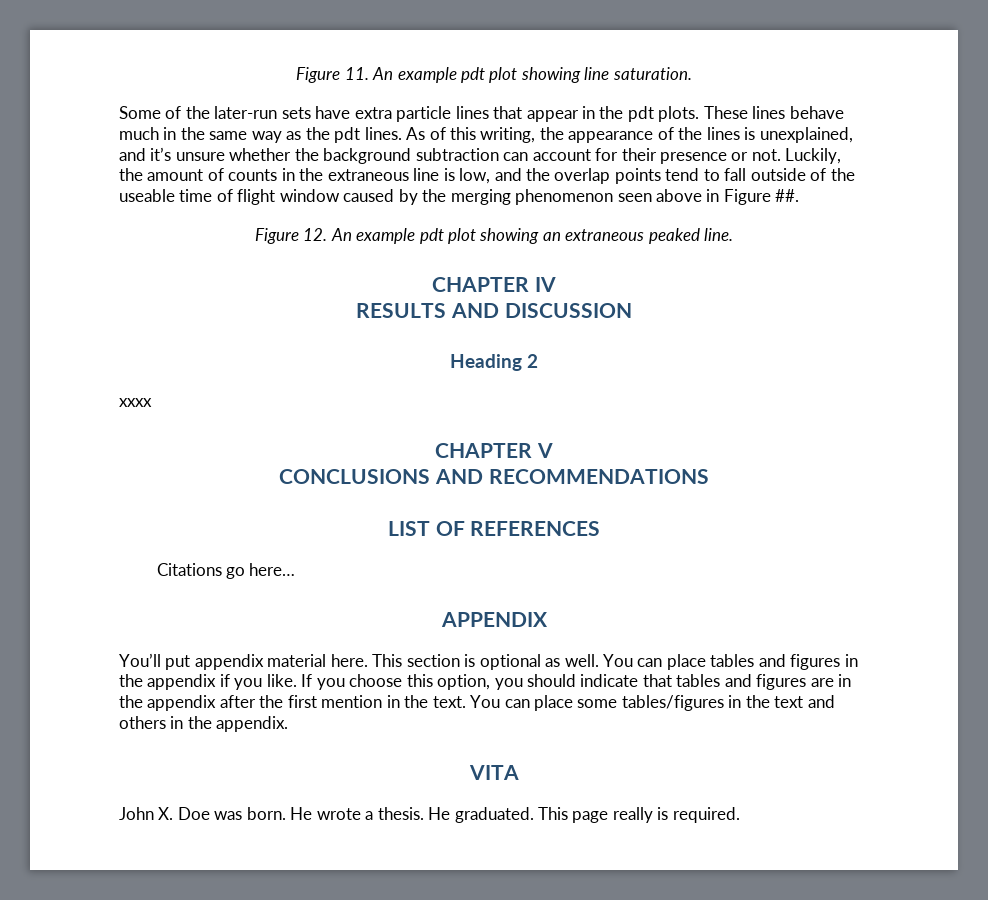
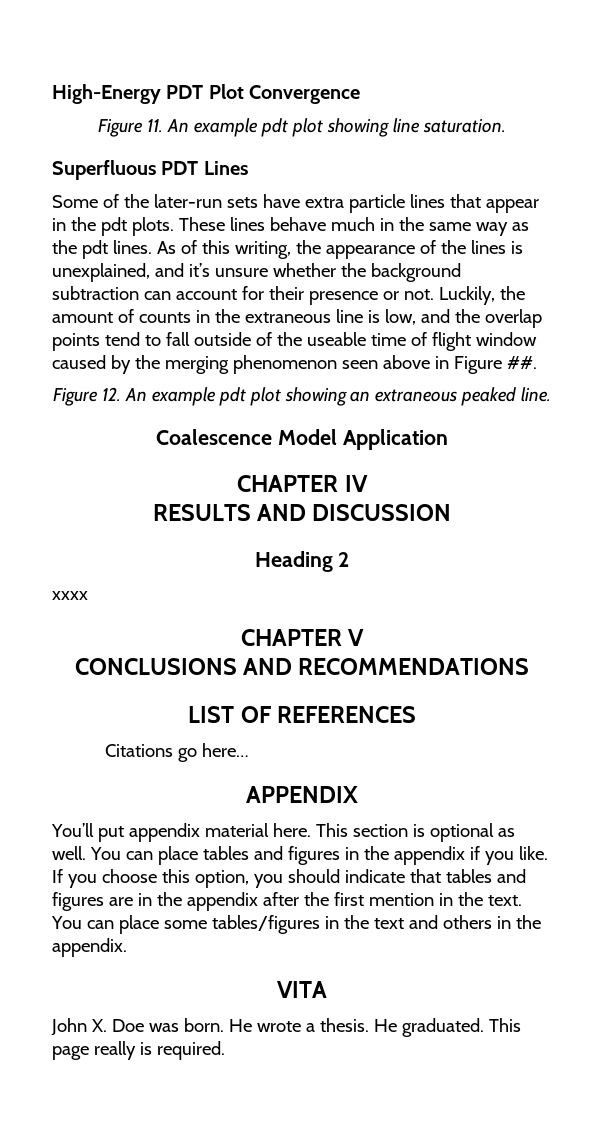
+ High-Energy PDT Plot Convergence
+ Superfluous PDT Lines
+ Coalescence Model Application

